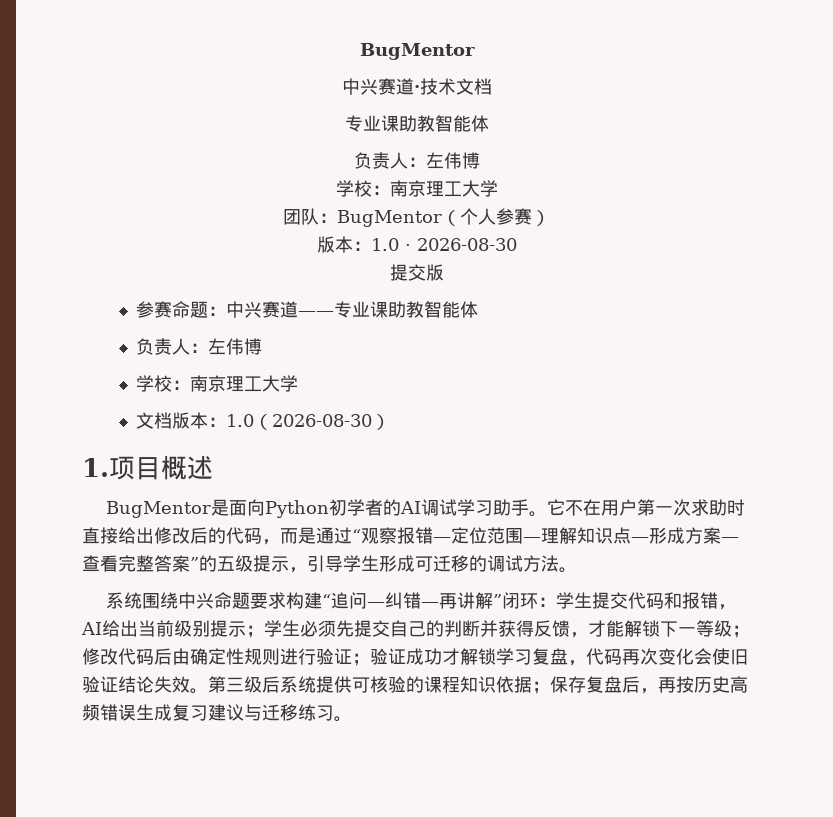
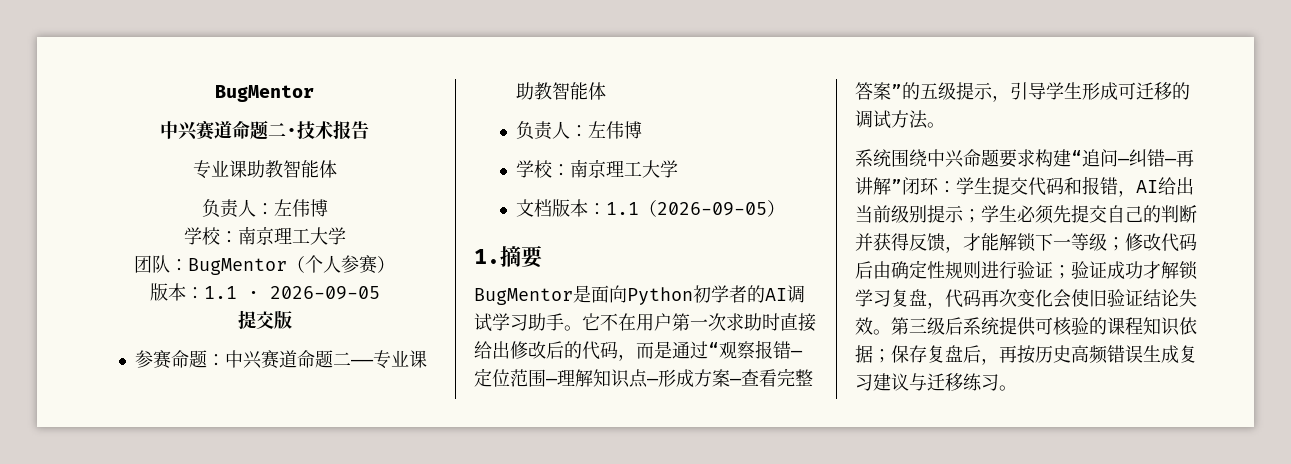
- 中兴赛道·技术文档
+ 中兴赛道命题二·技术报告
- 版本：1.0 · 2026-08-30
+ 版本：1.1 · 2026-09-05
- 参赛命题：中兴赛道——专业课助教智能体
+ 参赛命题：中兴赛道命题二——专业课助教智能体
- 文档版本：1.0（2026-08-30）
+ 文档版本：1.1（2026-09-05）
- 1.项目概述
+ 1.摘要

